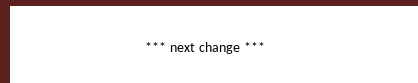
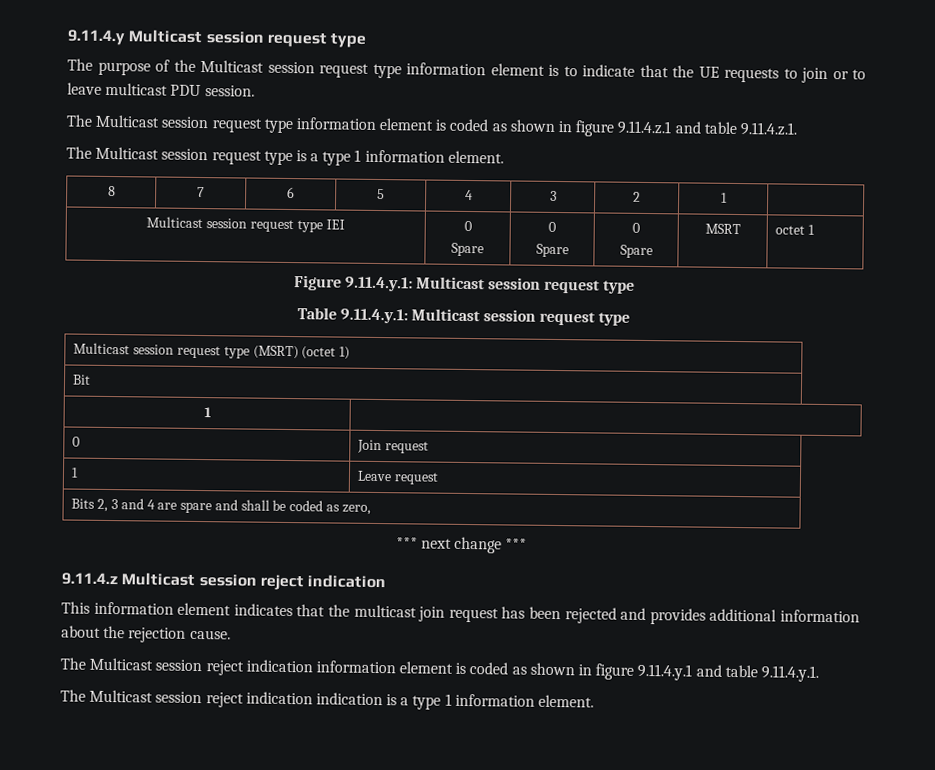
+ 9.11.4.y Multicast session request type
+ The purpose of the Multicast session request type information element is to indicate that the UE requests to join or to leave multicast PDU session.
+ The Multicast session request type information element is coded as shown in figure 9.11.4.z.1 and table 9.11.4.z.1.
+ The Multicast session request type is a type 1 information element.
+ 8 | 7 | 6 | 5 | 4 | 3 | 2 | 1 |
+ Multicast session request type IEI | 0
+ Spare | 0
+ Spare | 0
+ Spare | MSRT | octet 1
+ Figure 9.11.4.y.1: Multicast session request type
+ Table 9.11.4.y.1: Multicast session request type
+ Multicast session request type (MSRT) (octet 1)
+ Bit
+ 1 |
+ 0 | Join request
+ 1 | Leave request
+ Bits 2, 3 and 4 are spare and shall be coded as zero,
  *** next change ***
+ 9.11.4.z Multicast session reject indication
+ This information element indicates that the multicast join request has been rejected and provides additional information about the rejection cause.
+ The Multicast session reject indication information element is coded as shown in figure 9.11.4.y.1 and table 9.11.4.y.1.
+ The Multicast session reject indication indication is a type 1 information element.

